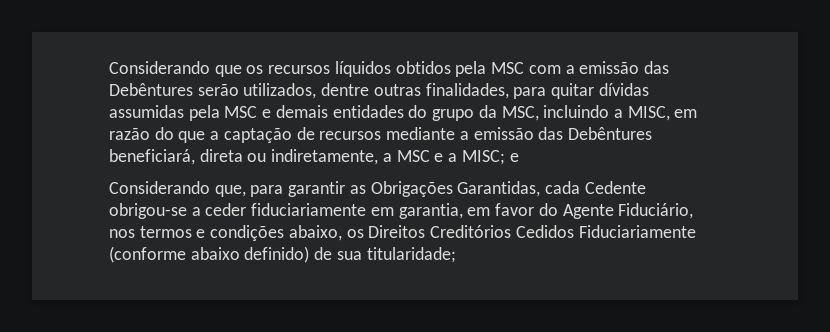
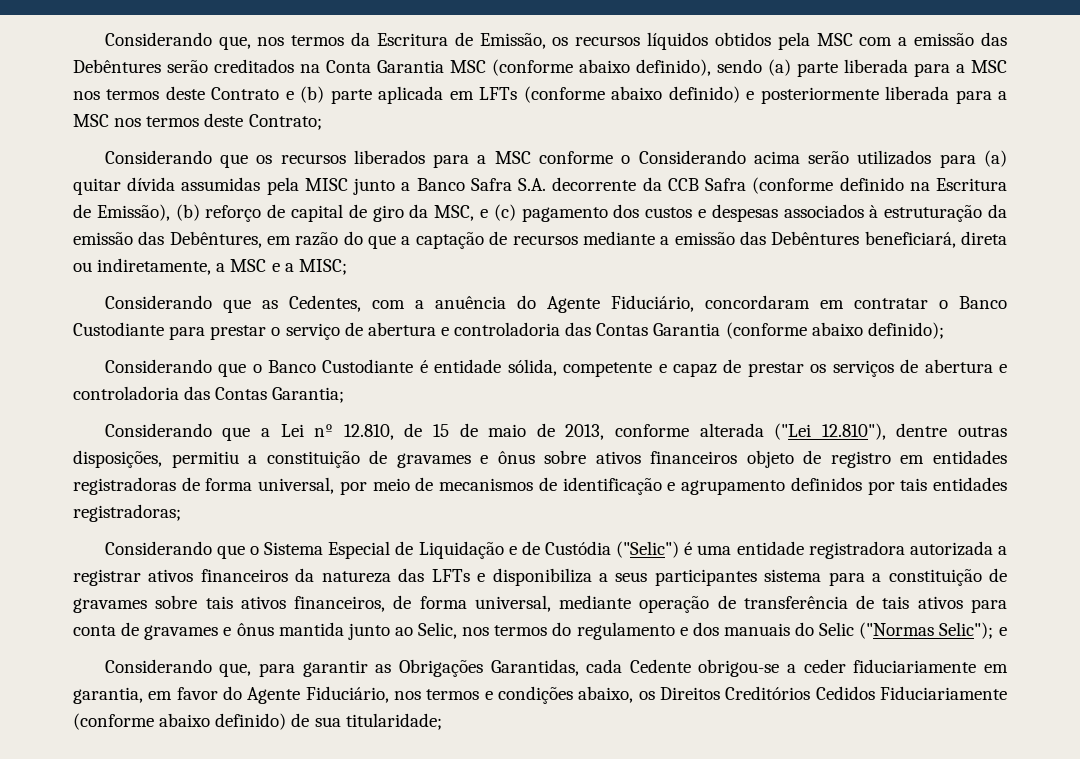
- Considerando que os recursos líquidos obtidos pela MSC com a emissão das Debêntures serão utilizados, dentre outras finalidades, para quitar dívidas assumidas pela MSC e demais entidades do grupo da MSC, incluindo a MISC, em razão do que a captação de recursos mediante a emissão das Debêntures beneficiará, direta ou indiretamente, a MSC e a MISC; e
+ Considerando que, nos termos da Escritura de Emissão, os recursos líquidos obtidos pela MSC com a emissão das Debêntures serão creditados na Conta Garantia MSC (conforme abaixo definido), sendo (a) parte liberada para a MSC nos termos deste Contrato e (b) parte aplicada em LFTs (conforme abaixo definido) e posteriormente liberada para a MSC nos termos deste Contrato;
+ Considerando que os recursos liberados para a MSC conforme o Considerando acima serão utilizados para (a) quitar dívida assumidas pela MISC junto a Banco Safra S.A. decorrente da CCB Safra (conforme definido na Escritura de Emissão), (b) reforço de capital de giro da MSC, e (c) pagamento dos custos e despesas associados à estruturação da emissão das Debêntures, em razão do que a captação de recursos mediante a emissão das Debêntures beneficiará, direta ou indiretamente, a MSC e a MISC;
+ Considerando que as Cedentes, com a anuência do Agente Fiduciário, concordaram em contratar o Banco Custodiante para prestar o serviço de abertura e controladoria das Contas Garantia (conforme abaixo definido);
+ Considerando que o Banco Custodiante é entidade sólida, competente e capaz de prestar os serviços de abertura e controladoria das Contas Garantia;
+ Considerando que a Lei nº 12.810, de 15 de maio de 2013, conforme alterada ("Lei 12.810"), dentre outras disposições, permitiu a constituição de gravames e ônus sobre ativos financeiros objeto de registro em entidades registradoras de forma universal, por meio de mecanismos de identificação e agrupamento definidos por tais entidades registradoras;
+ Considerando que o Sistema Especial de Liquidação e de Custódia ("Selic") é uma entidade registradora autorizada a registrar ativos financeiros da natureza das LFTs e disponibiliza a seus participantes sistema para a constituição de gravames sobre tais ativos financeiros, de forma universal, mediante operação de transferência de tais ativos para conta de gravames e ônus mantida junto ao Selic, nos termos do regulamento e dos manuais do Selic ("Normas Selic"); e

